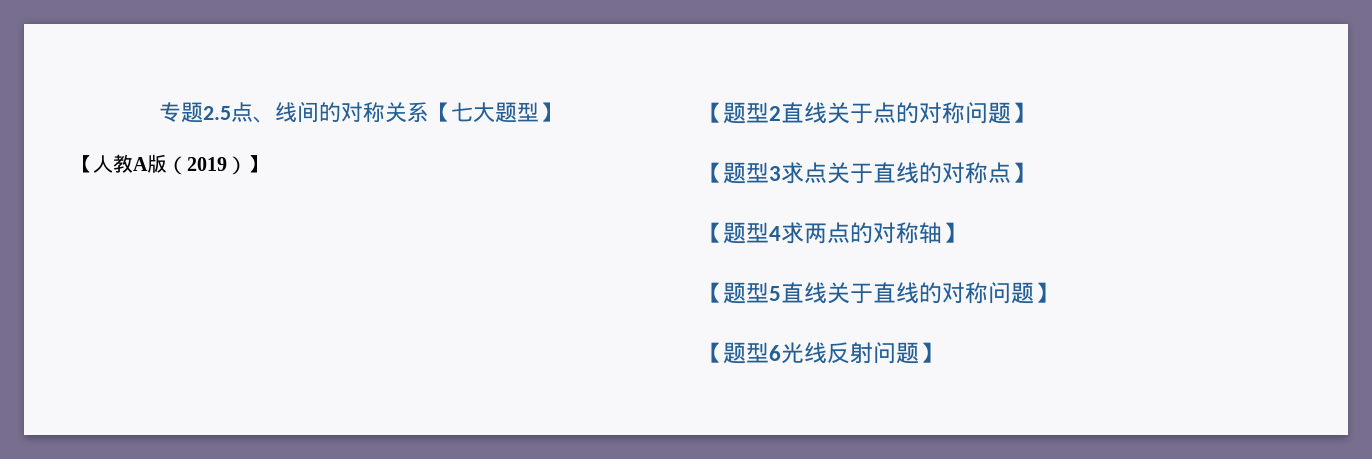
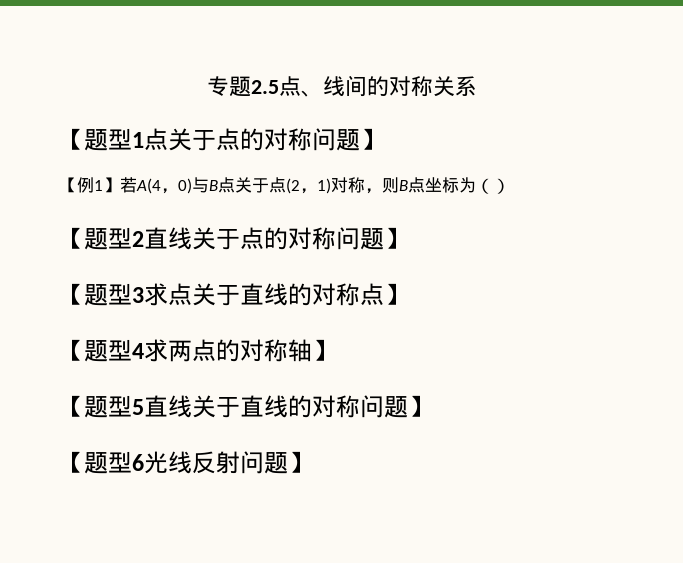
- 专题2.5点、线间的对称关系【七大题型】
- 【人教A版（2019）】
+ 专题2.5点、线间的对称关系
+ 【题型1点关于点的对称问题】
+ 【例1】若A(4，0)与B点关于点(2，1)对称，则B点坐标为（）

